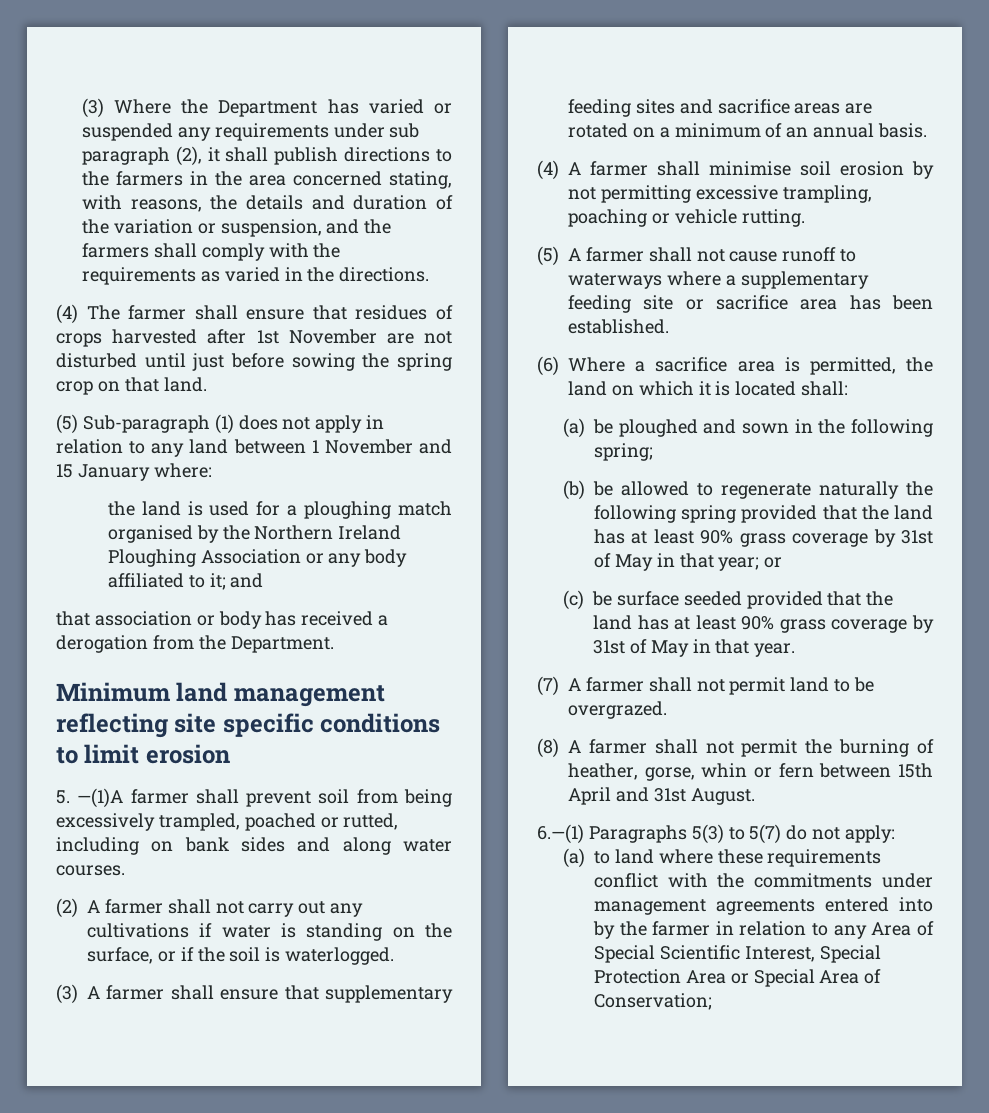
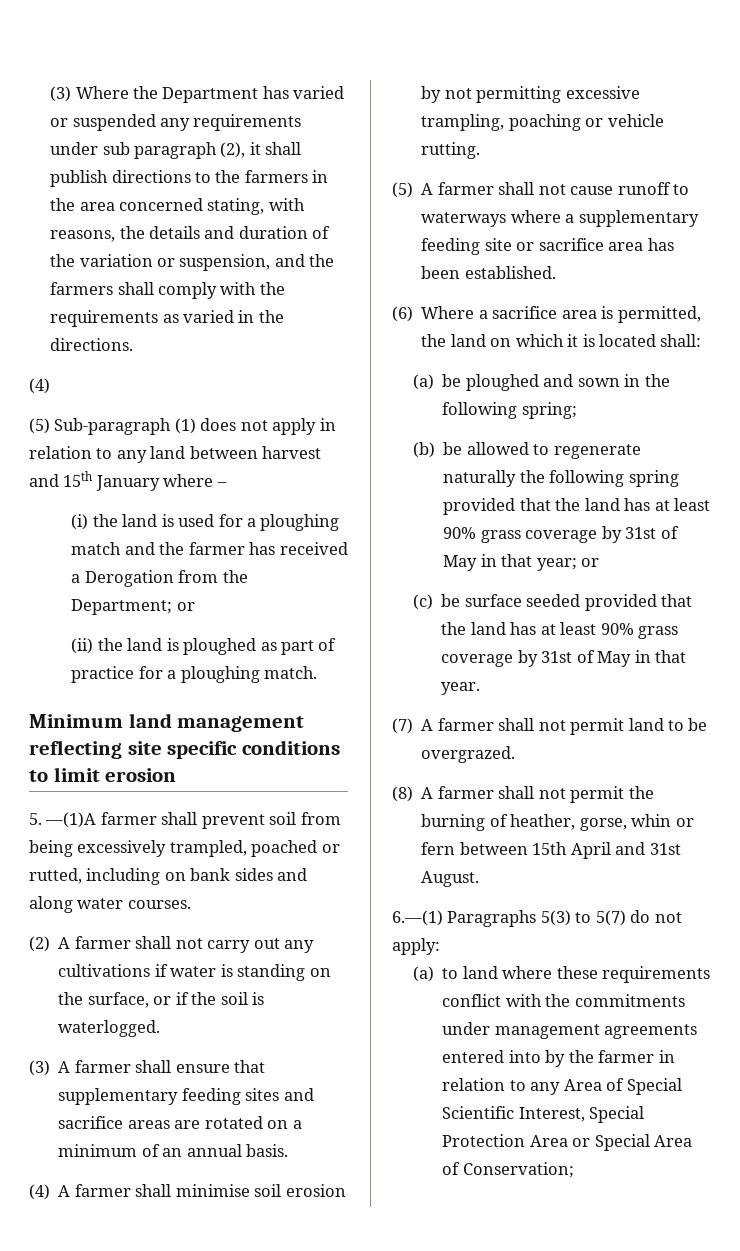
  (3) Where the Department has varied or suspended any requirements under sub paragraph (2), it shall publish directions to the farmers in the area concerned stating, with reasons, the details and duration of the variation or suspension, and the farmers shall comply with the requirements as varied in the directions.
- (4) The farmer shall ensure that residues of crops harvested after 1st November are not disturbed until just before sowing the spring crop on that land.
+ (4)
- (5) Sub-paragraph (1) does not apply in relation to any land between 1 November and 15 January where:
- the land is used for a ploughing match organised by the Northern Ireland Ploughing Association or any body affiliated to it; and
- that association or body has received a derogation from the Department.
+ (5) Sub-paragraph (1) does not apply in relation to any land between harvest and 15th January where –
+ (i) the land is used for a ploughing match and the farmer has received a Derogation from the Department; or
+ (ii) the land is ploughed as part of practice for a ploughing match.

